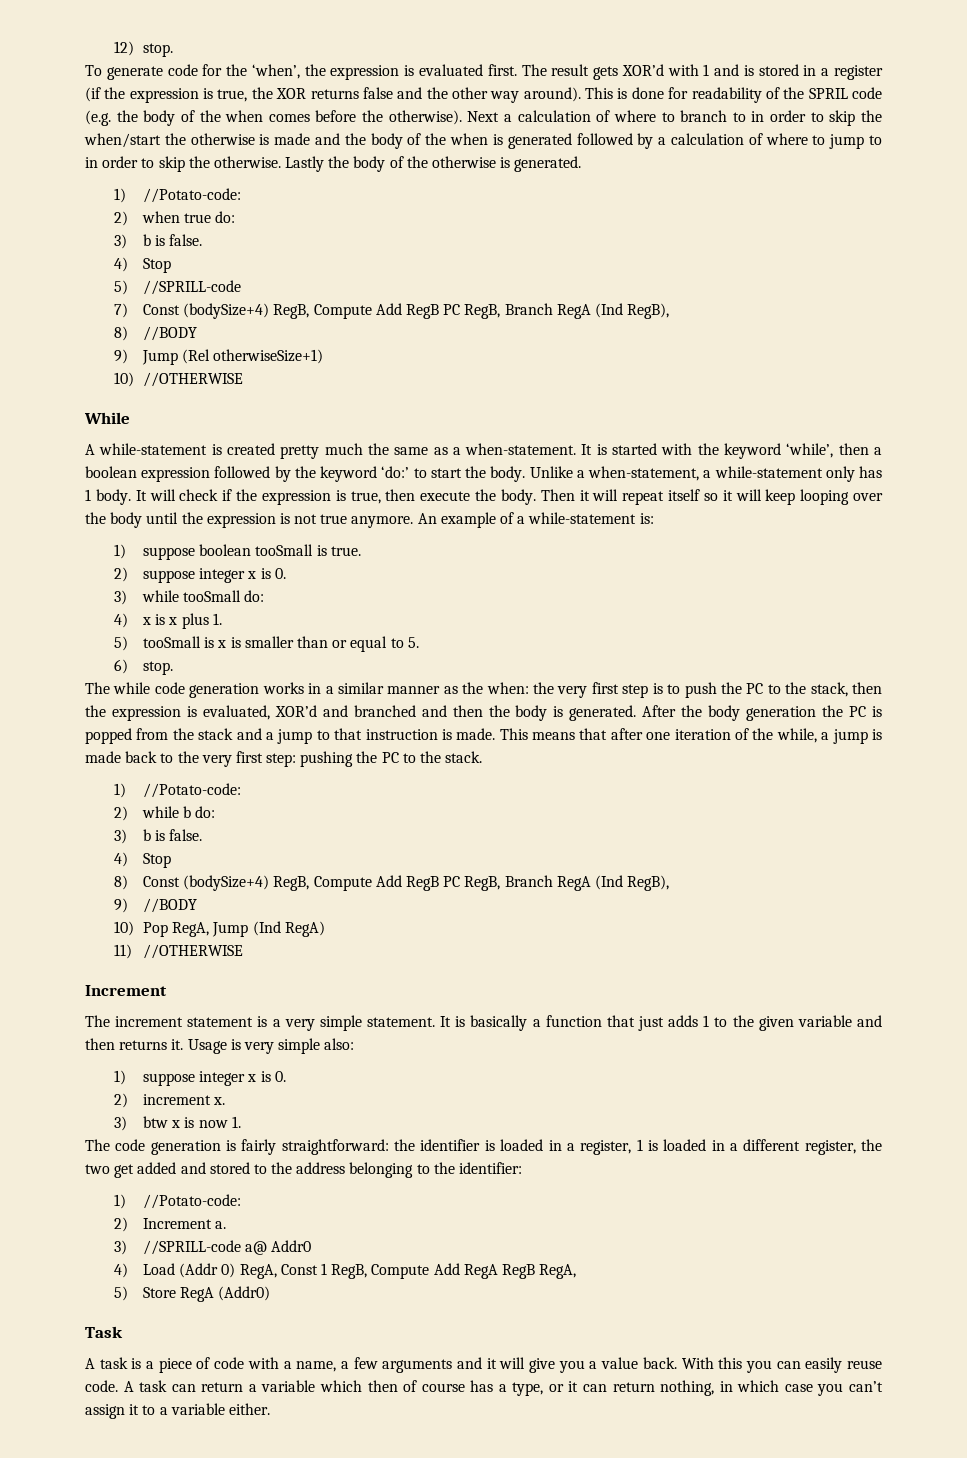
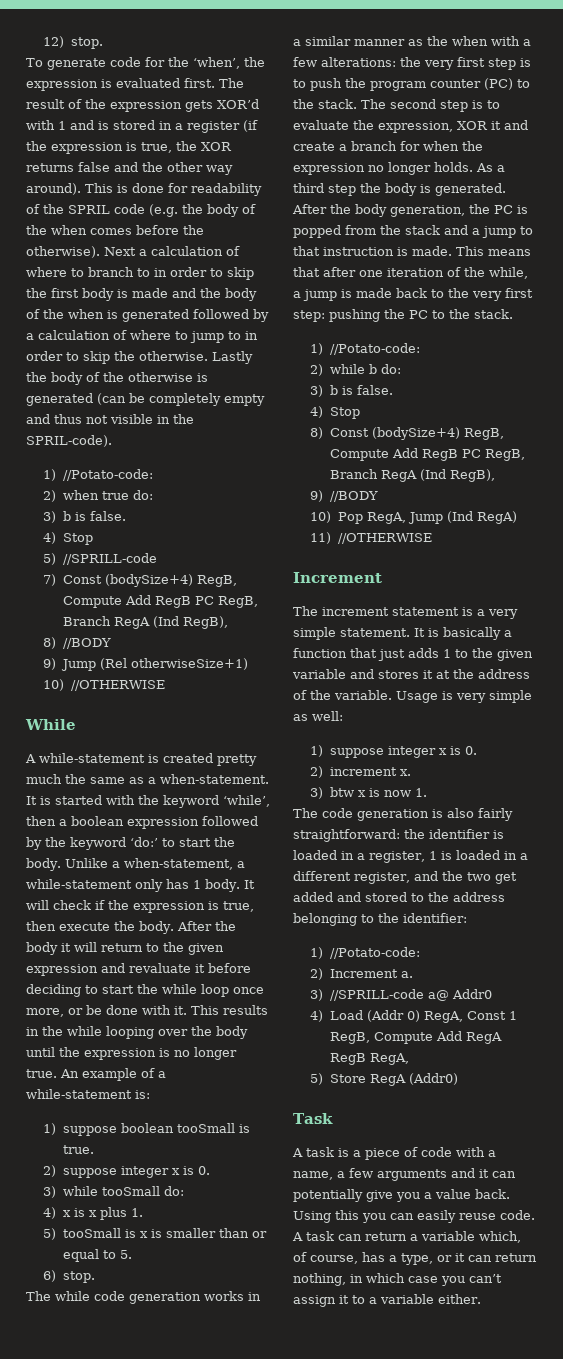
- The result gets XOR’d with 1 and is stored in a register (if the expression is true, the XOR returns false and the other way around).
+ The result of the expression gets XOR’d with 1 and is stored in a register (if the expression is true, the XOR returns false and the other way around).
- Next a calculation of where to branch to in order to skip the when/start the otherwise is made and the body of the when is generated followed by a calculation of where to jump to in order to skip the otherwise.
+ Next a calculation of where to branch to in order to skip the first body is made and the body of the when is generated followed by a calculation of where to jump to in order to skip the otherwise.
- Lastly the body of the otherwise is generated.
+ Lastly the body of the otherwise is generated (can be completely empty and thus not visible in the SPRIL-code).
- Then it will repeat itself so it will keep looping over the body until the expression is not true anymore.
+ After the body it will return to the given expression and revaluate it before deciding to start the while loop once more, or be done with it. This results in the while looping over the body until the expression is no longer true.
- The while code generation works in a similar manner as the when: the very first step is to push the PC to the stack, then the expression is evaluated, XOR’d and branched and then the body is generated.
+ The while code generation works in a similar manner as the when with a few alterations: the very first step is to push the program counter (PC) to the stack. The second step is to evaluate the expression, XOR it and create a branch for when the expression no longer holds. As a third step the body is generated.
- After the body generation the PC is popped from the stack and a jump to that instruction is made.
+ After the body generation, the PC is popped from the stack and a jump to that instruction is made.
- It is basically a function that just adds 1 to the given variable and then returns it.
+ It is basically a function that just adds 1 to the given variable and stores it at the address of the variable.
- Usage is very simple also:
+ Usage is very simple as well:
- The code generation is fairly straightforward: the identifier is loaded in a register, 1 is loaded in a different register, the two get added and stored to the address belonging to the identifier:
+ The code generation is also fairly straightforward: the identifier is loaded in a register, 1 is loaded in a different register, and the two get added and stored to the address belonging to the identifier:
- A task is a piece of code with a name, a few arguments and it will give you a value back.
+ A task is a piece of code with a name, a few arguments and it can potentially give you a value back.
- With this you can easily reuse code.
+ Using this you can easily reuse code.
- A task can return a variable which then of course has a type, or it can return nothing, in which case you can’t assign it to a variable either.
+ A task can return a variable which, of course, has a type, or it can return nothing, in which case you can’t assign it to a variable either.

